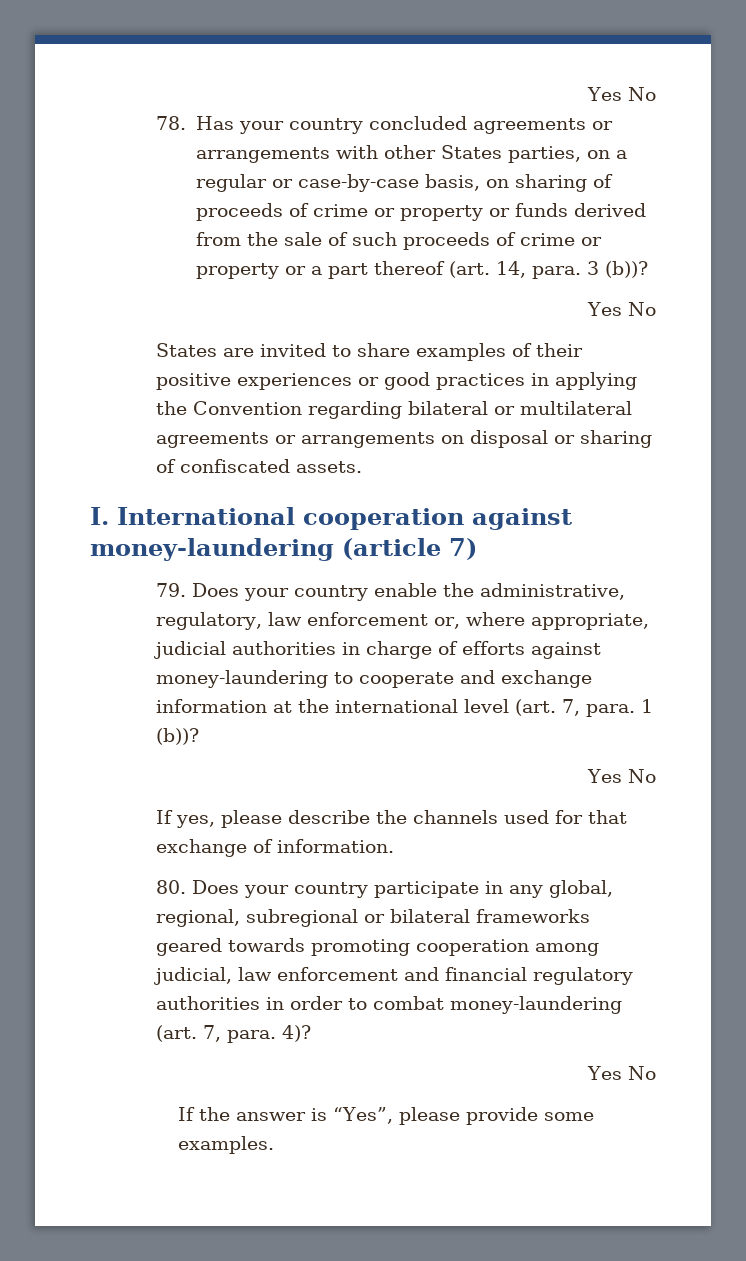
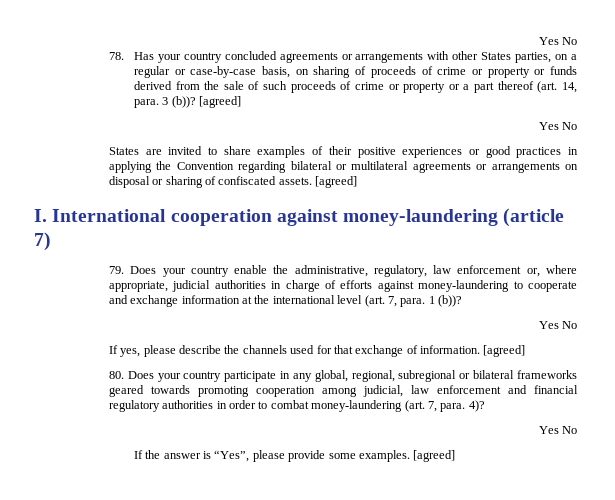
- 78. Has your country concluded agreements or arrangements with other States parties, on a regular or case-by-case basis, on sharing of proceeds of crime or property or funds derived from the sale of such proceeds of crime or property or a part thereof (art. 14, para. 3 (b))?
+ 78. Has your country concluded agreements or arrangements with other States parties, on a regular or case-by-case basis, on sharing of proceeds of crime or property or funds derived from the sale of such proceeds of crime or property or a part thereof (art. 14, para. 3 (b))? [agreed]
- States are invited to share examples of their positive experiences or good practices in applying the Convention regarding bilateral or multilateral agreements or arrangements on disposal or sharing of confiscated assets.
+ States are invited to share examples of their positive experiences or good practices in applying the Convention regarding bilateral or multilateral agreements or arrangements on disposal or sharing of confiscated assets. [agreed]
- If yes, please describe the channels used for that exchange of information.
+ If yes, please describe the channels used for that exchange of information. [agreed]
- If the answer is “Yes”, please provide some examples.
+ If the answer is “Yes”, please provide some examples. [agreed]

